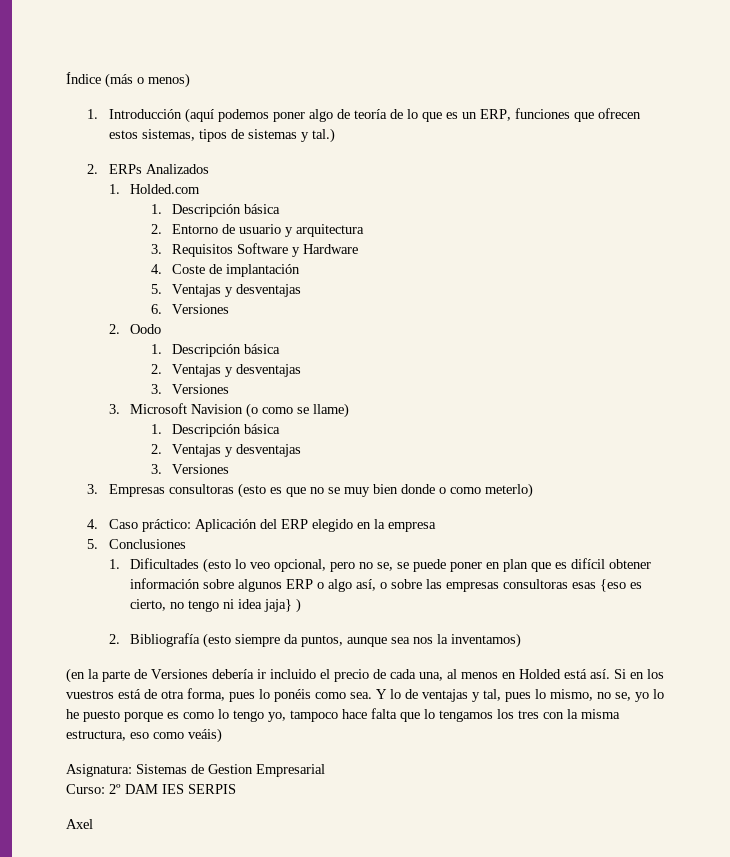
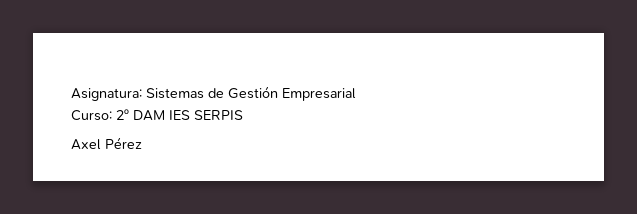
- Índice (más o menos)
- 1. Introducción (aquí podemos poner algo de teoría de lo que es un ERP, funciones que ofrecen estos sistemas, tipos de sistemas y tal.)
- 2. ERPs Analizados
- 1. Holded.com
- 1. Descripción básica
- 2. Entorno de usuario y arquitectura
- 3. Requisitos Software y Hardware
- 4. Coste de implantación
- 5. Ventajas y desventajas
- 6. Versiones
- 2. Oodo
- 1. Descripción básica
- 2. Ventajas y desventajas
- 3. Versiones
- 3. Microsoft Navision (o como se llame)
- 1. Descripción básica
- 2. Ventajas y desventajas
- 3. Versiones
- 3. Empresas consultoras (esto es que no se muy bien donde o como meterlo)
- 4. Caso práctico: Aplicación del ERP elegido en la empresa
- 5. Conclusiones
- 1. Dificultades (esto lo veo opcional, pero no se, se puede poner en plan que es difícil obtener información sobre algunos ERP o algo así, o sobre las empresas consultoras esas {eso es cierto, no tengo ni idea jaja} )
- 2. Bibliografía (esto siempre da puntos, aunque sea nos la inventamos)
- (en la parte de Versiones debería ir incluido el precio de cada una, al menos en Holded está así. Si en los vuestros está de otra forma, pues lo ponéis como sea. Y lo de ventajas y tal, pues lo mismo, no se, yo lo he puesto porque es como lo tengo yo, tampoco hace falta que lo tengamos los tres con la misma estructura, eso como veáis)
- Asignatura: Sistemas de Gestion Empresarial
+ Asignatura: Sistemas de Gestión Empresarial
- Axel
+ Axel Pérez

